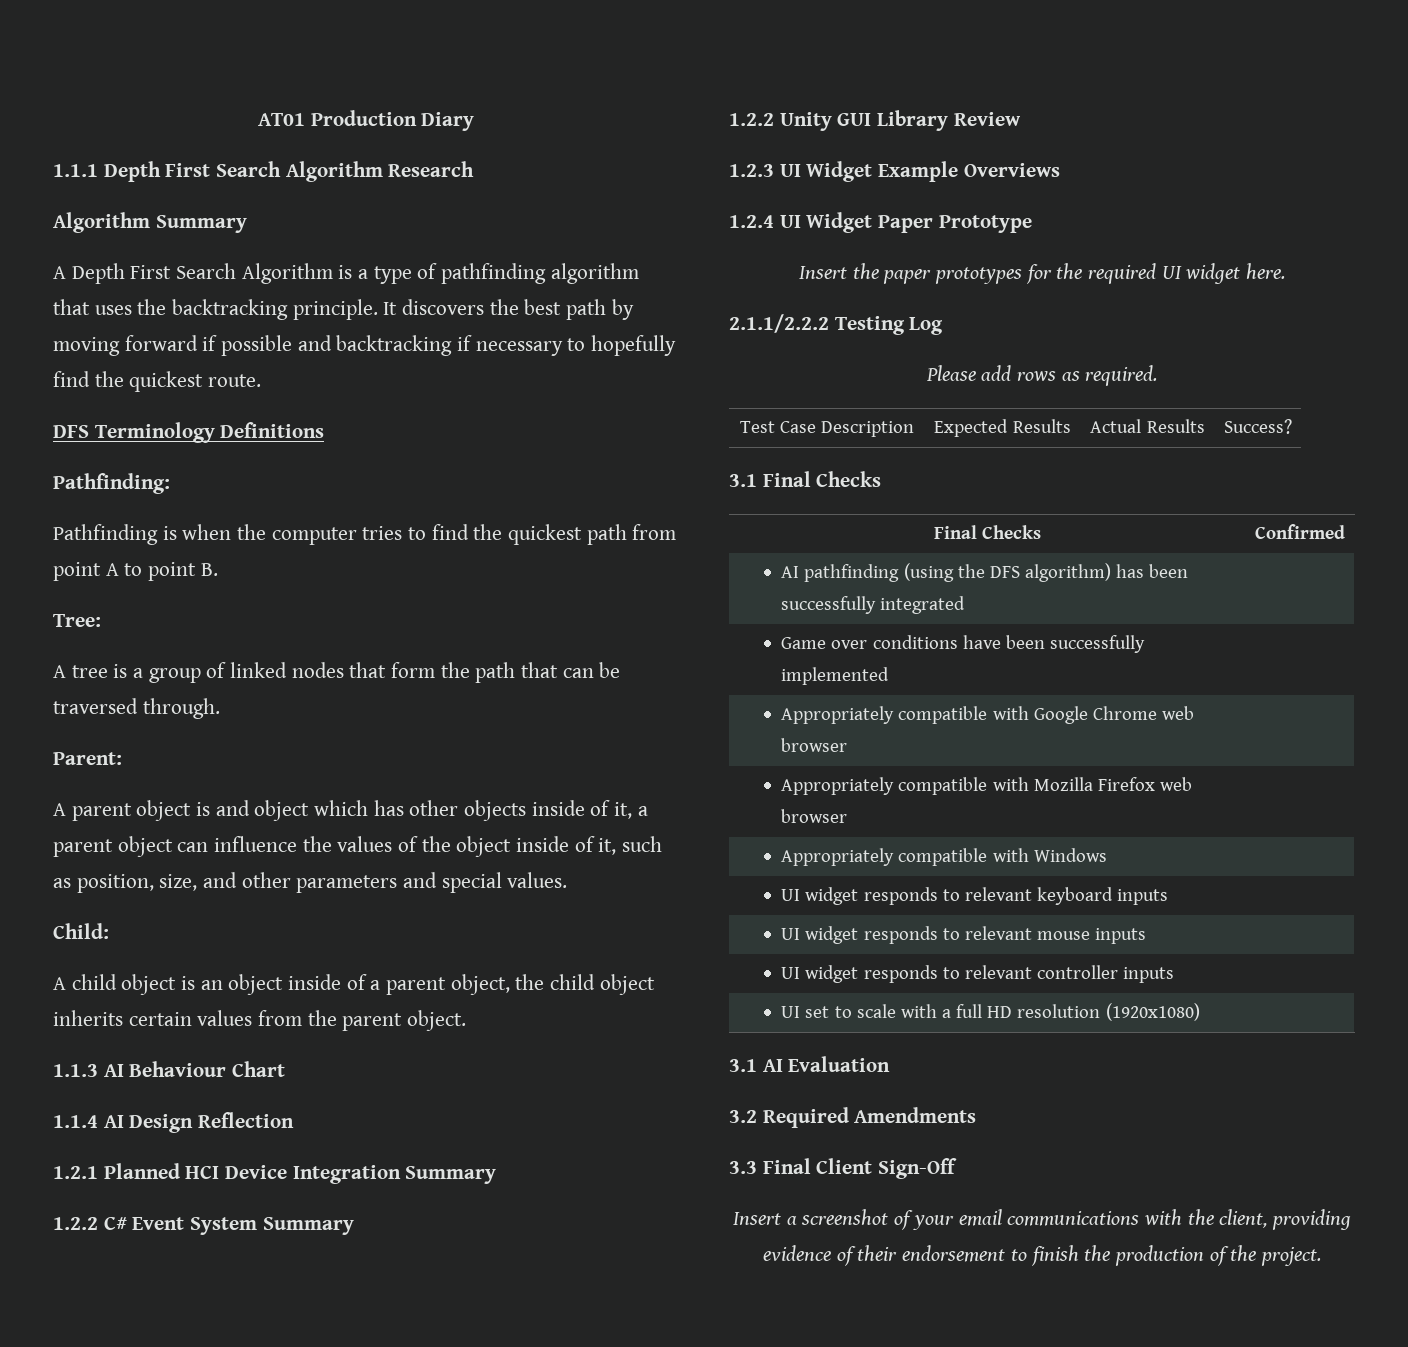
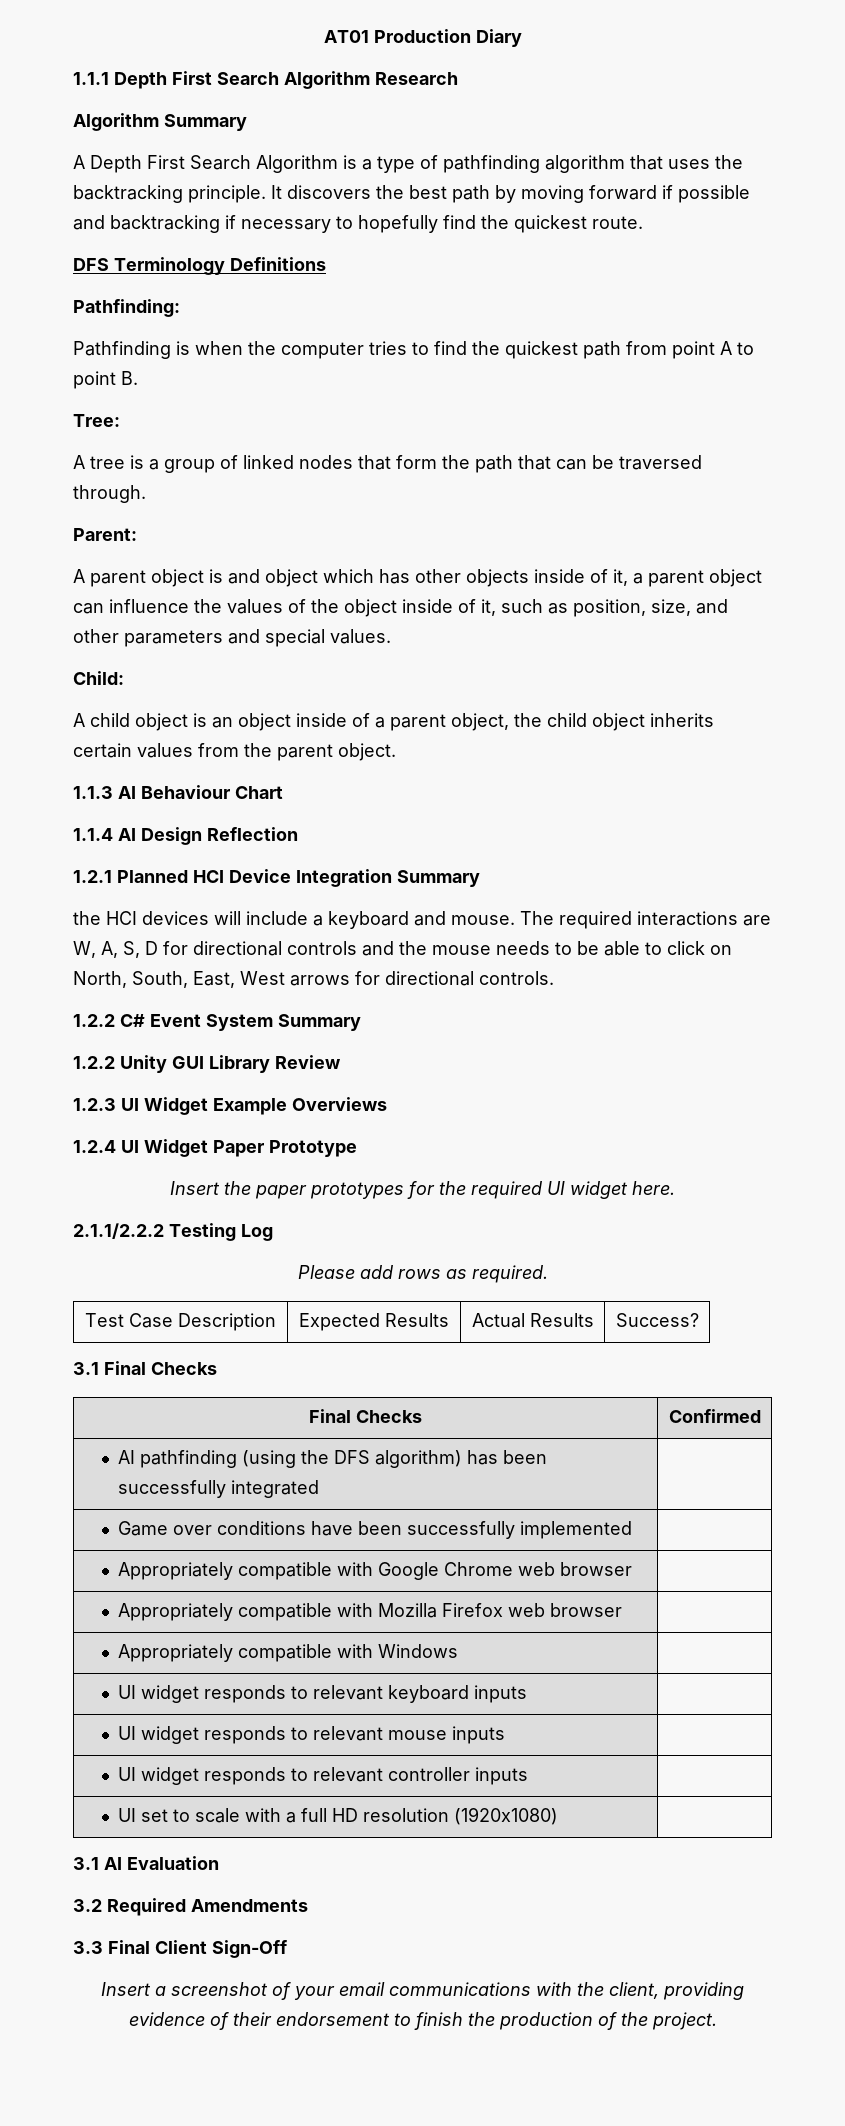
+ the HCI devices will include a keyboard and mouse. The required interactions are W, A, S, D for directional controls and the mouse needs to be able to click on North, South, East, West arrows for directional controls.

